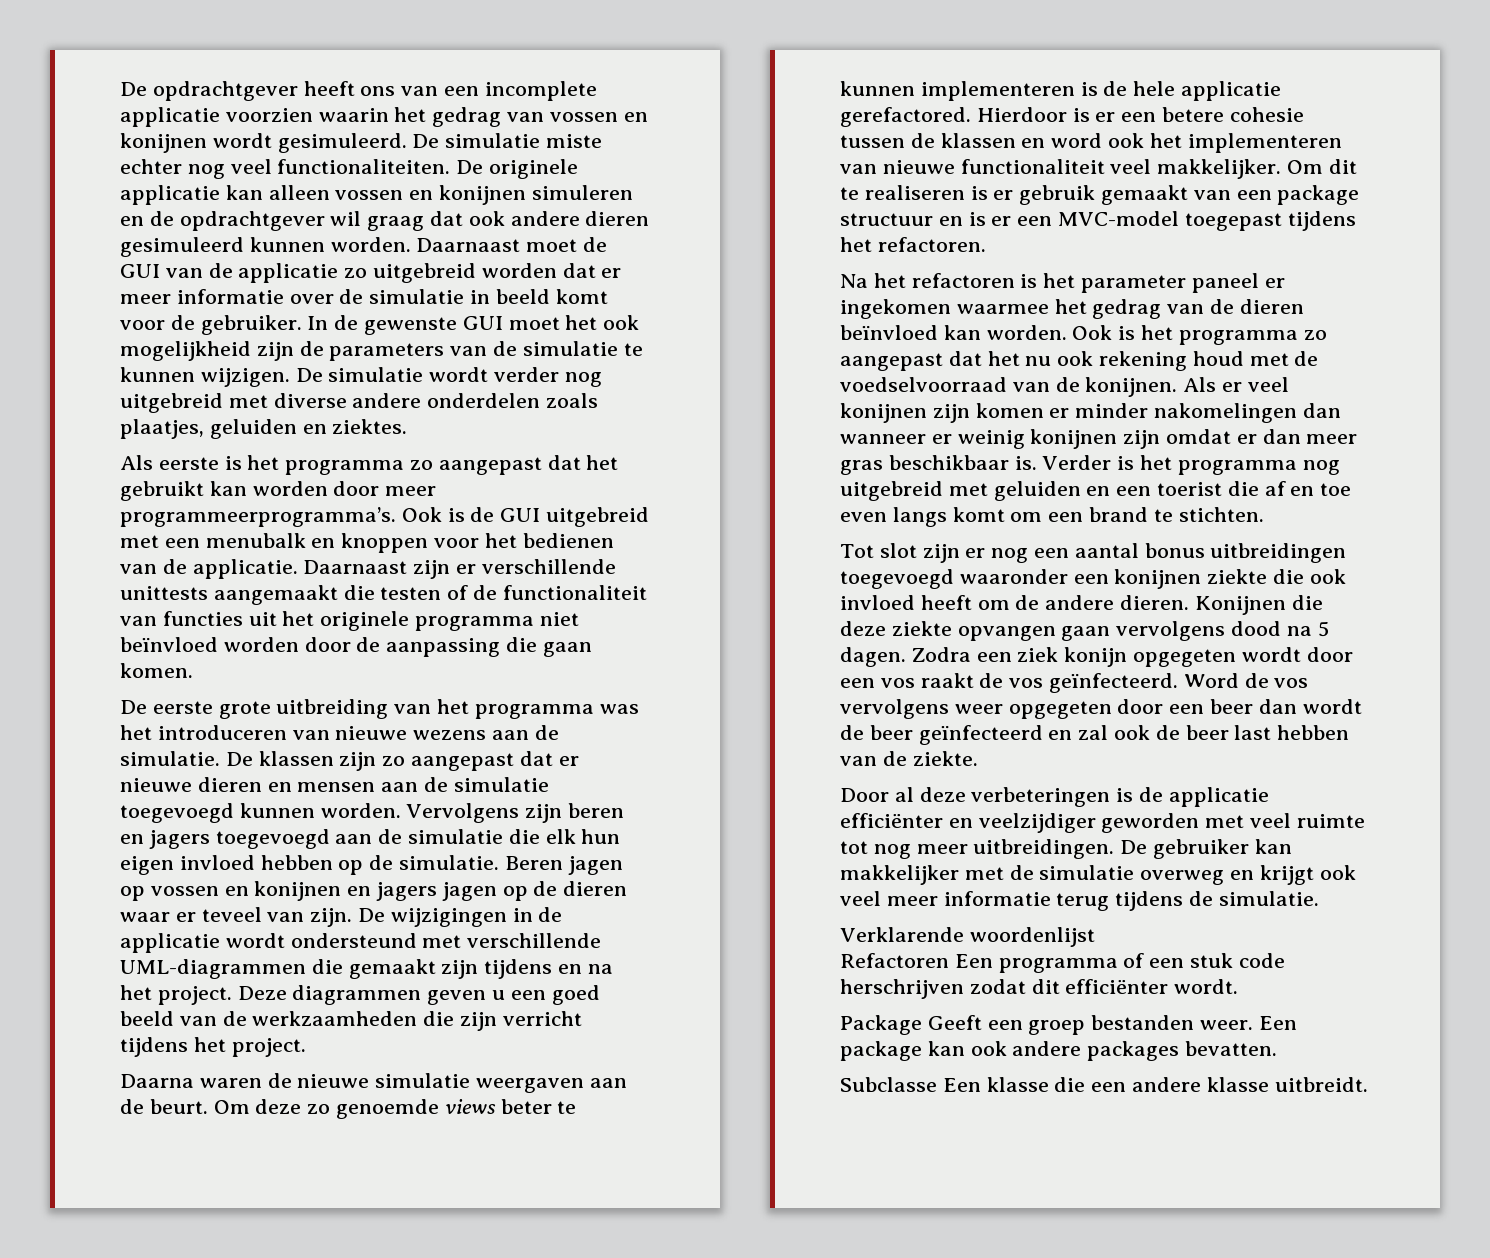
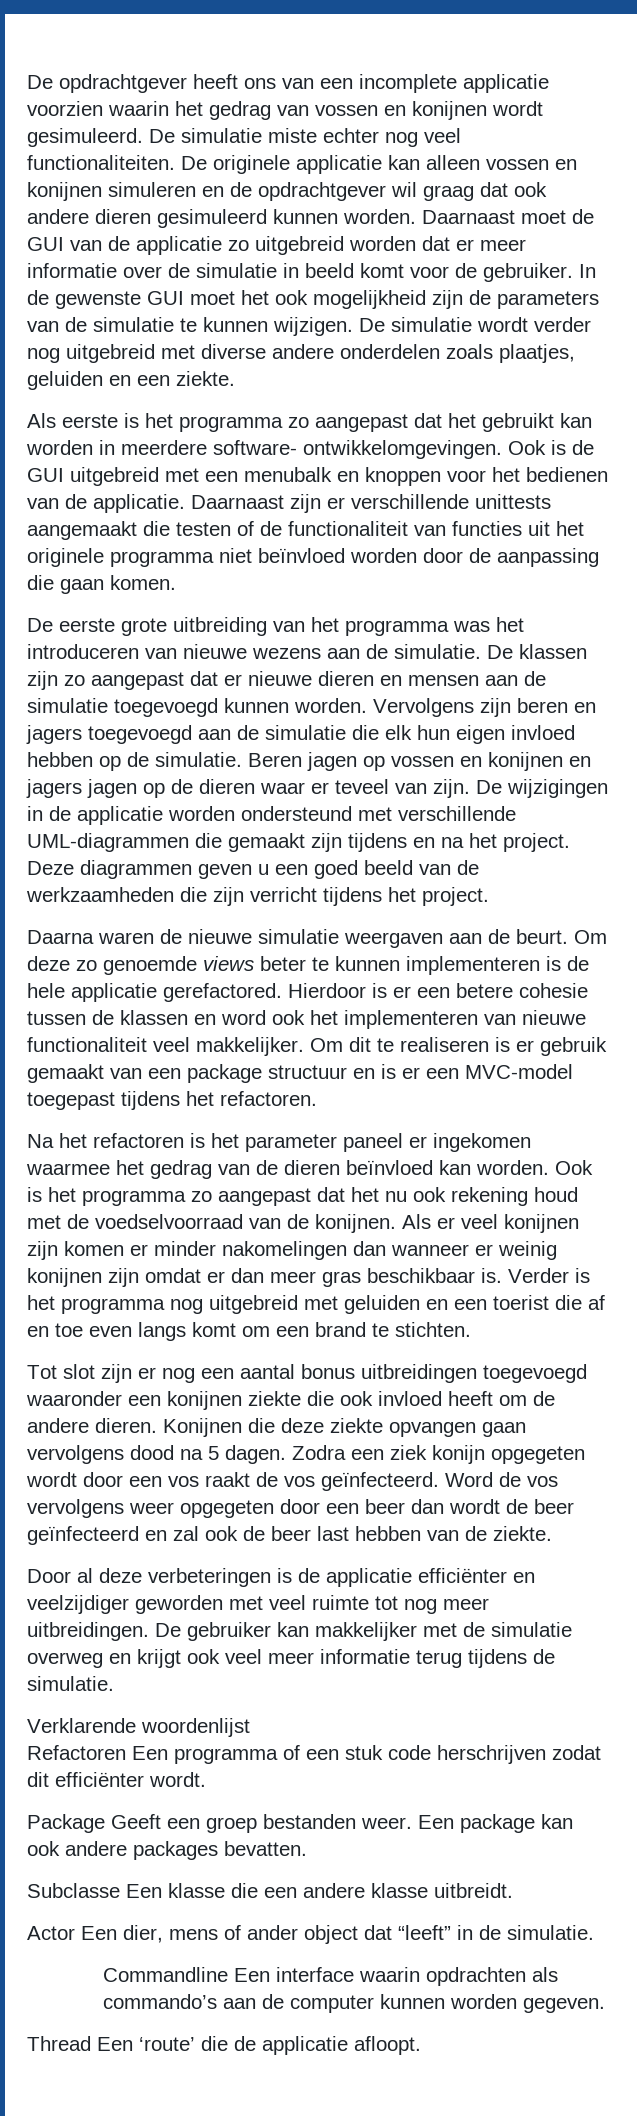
- De simulatie wordt verder nog uitgebreid met diverse andere onderdelen zoals plaatjes, geluiden en ziektes.
+ De simulatie wordt verder nog uitgebreid met diverse andere onderdelen zoals plaatjes, geluiden en een ziekte.
- Als eerste is het programma zo aangepast dat het gebruikt kan worden door meer programmeerprogramma’s.
+ Als eerste is het programma zo aangepast dat het gebruikt kan worden in meerdere software- ontwikkelomgevingen.
- De wijzigingen in de applicatie wordt ondersteund met verschillende UML-diagrammen die gemaakt zijn tijdens en na het project.
+ De wijzigingen in de applicatie worden ondersteund met verschillende UML-diagrammen die gemaakt zijn tijdens en na het project.
+ Actor Een dier, mens of ander object dat “leeft” in de simulatie.
+ Commandline Een interface waarin opdrachten als commando’s aan de computer kunnen worden gegeven.
+ Thread Een ‘route’ die de applicatie afloopt.

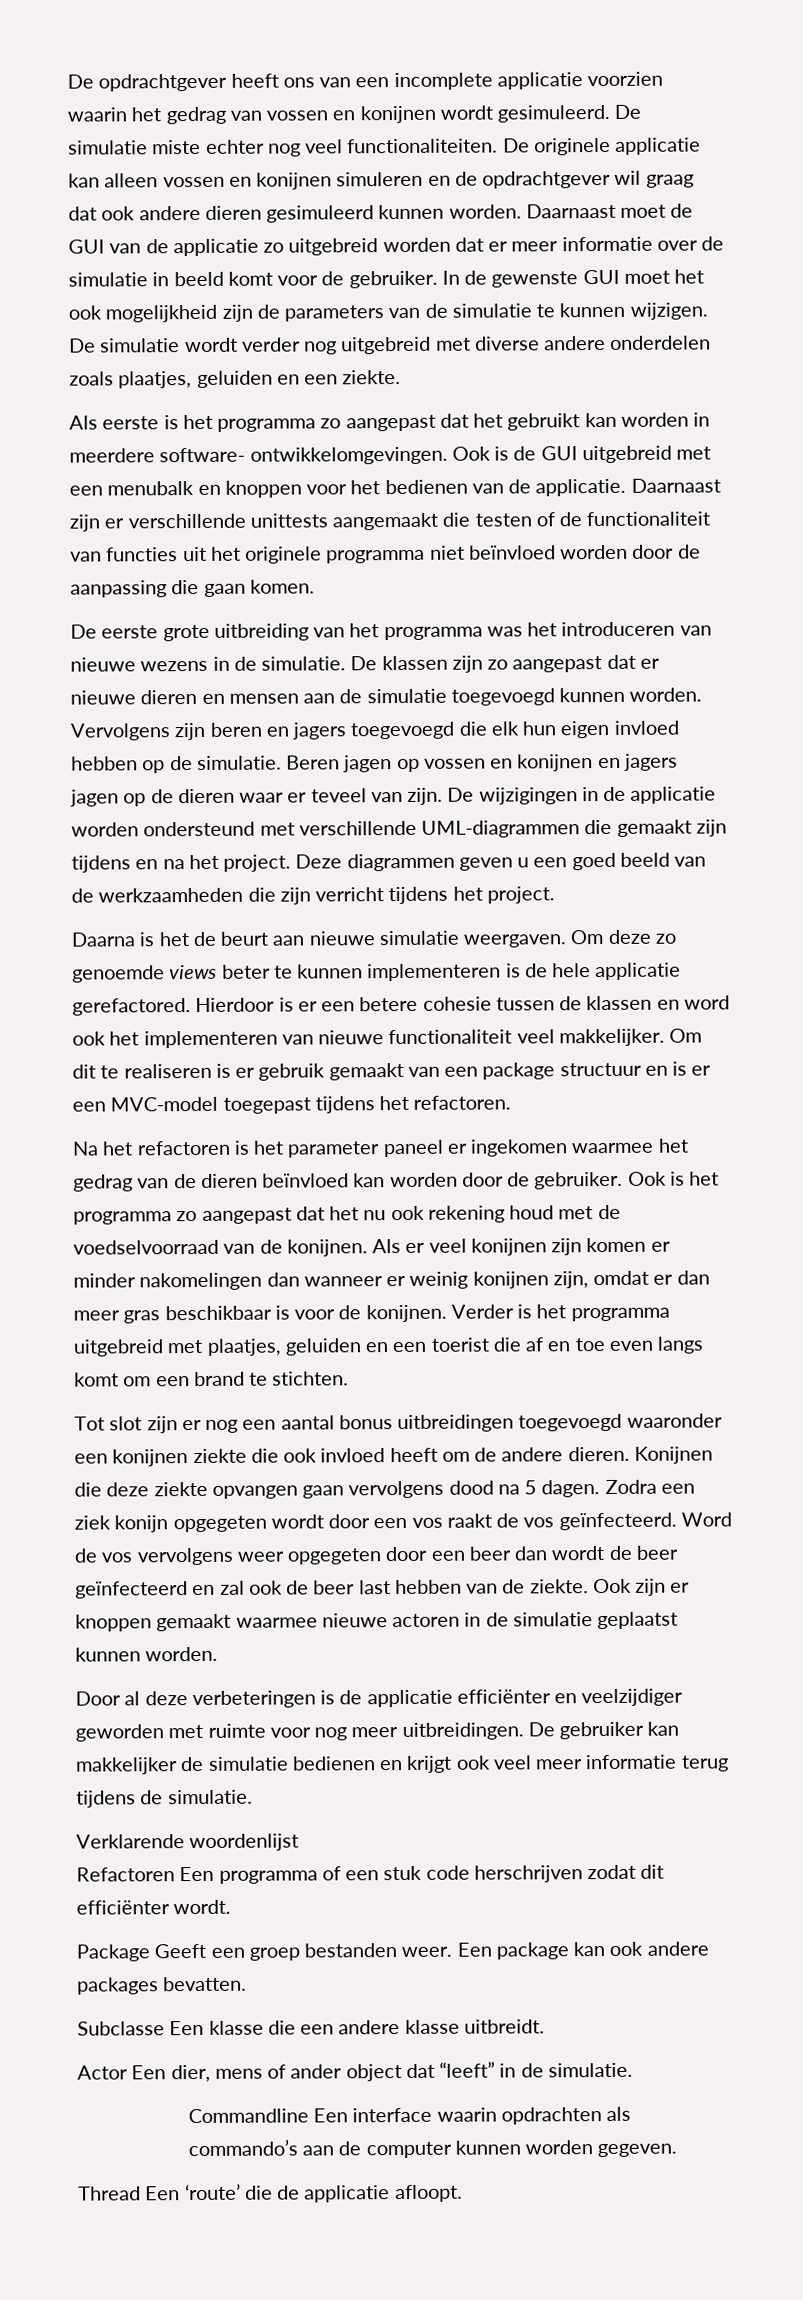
- De eerste grote uitbreiding van het programma was het introduceren van nieuwe wezens aan de simulatie.
+ De eerste grote uitbreiding van het programma was het introduceren van nieuwe wezens in de simulatie.
- Vervolgens zijn beren en jagers toegevoegd aan de simulatie die elk hun eigen invloed hebben op de simulatie.
+ Vervolgens zijn beren en jagers toegevoegd die elk hun eigen invloed hebben op de simulatie.
- Daarna waren de nieuwe simulatie weergaven aan de beurt.
+ Daarna is het de beurt aan nieuwe simulatie weergaven.
- Na het refactoren is het parameter paneel er ingekomen waarmee het gedrag van de dieren beïnvloed kan worden.
+ Na het refactoren is het parameter paneel er ingekomen waarmee het gedrag van de dieren beïnvloed kan worden door de gebruiker.
- Als er veel konijnen zijn komen er minder nakomelingen dan wanneer er weinig konijnen zijn omdat er dan meer gras beschikbaar is.
+ Als er veel konijnen zijn komen er minder nakomelingen dan wanneer er weinig konijnen zijn, omdat er dan meer gras beschikbaar is voor de konijnen.
- Verder is het programma nog uitgebreid met geluiden en een toerist die af en toe even langs komt om een brand te stichten.
+ Verder is het programma uitgebreid met plaatjes, geluiden en een toerist die af en toe even langs komt om een brand te stichten.
+ Ook zijn er knoppen gemaakt waarmee nieuwe actoren in de simulatie geplaatst kunnen worden.
- Door al deze verbeteringen is de applicatie efficiënter en veelzijdiger geworden met veel ruimte tot nog meer uitbreidingen.
+ Door al deze verbeteringen is de applicatie efficiënter en veelzijdiger geworden met ruimte voor nog meer uitbreidingen.
- De gebruiker kan makkelijker met de simulatie overweg en krijgt ook veel meer informatie terug tijdens de simulatie.
+ De gebruiker kan makkelijker de simulatie bedienen en krijgt ook veel meer informatie terug tijdens de simulatie.

